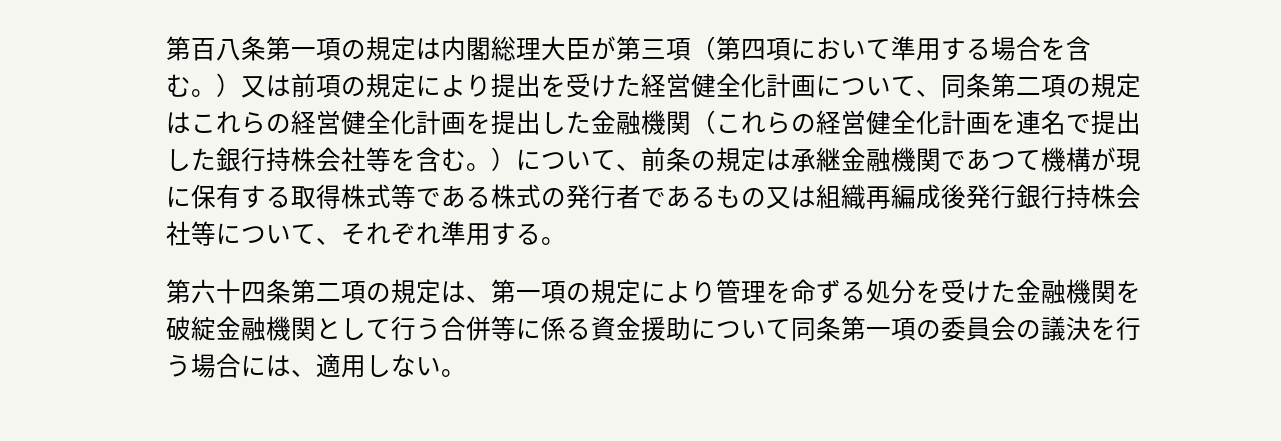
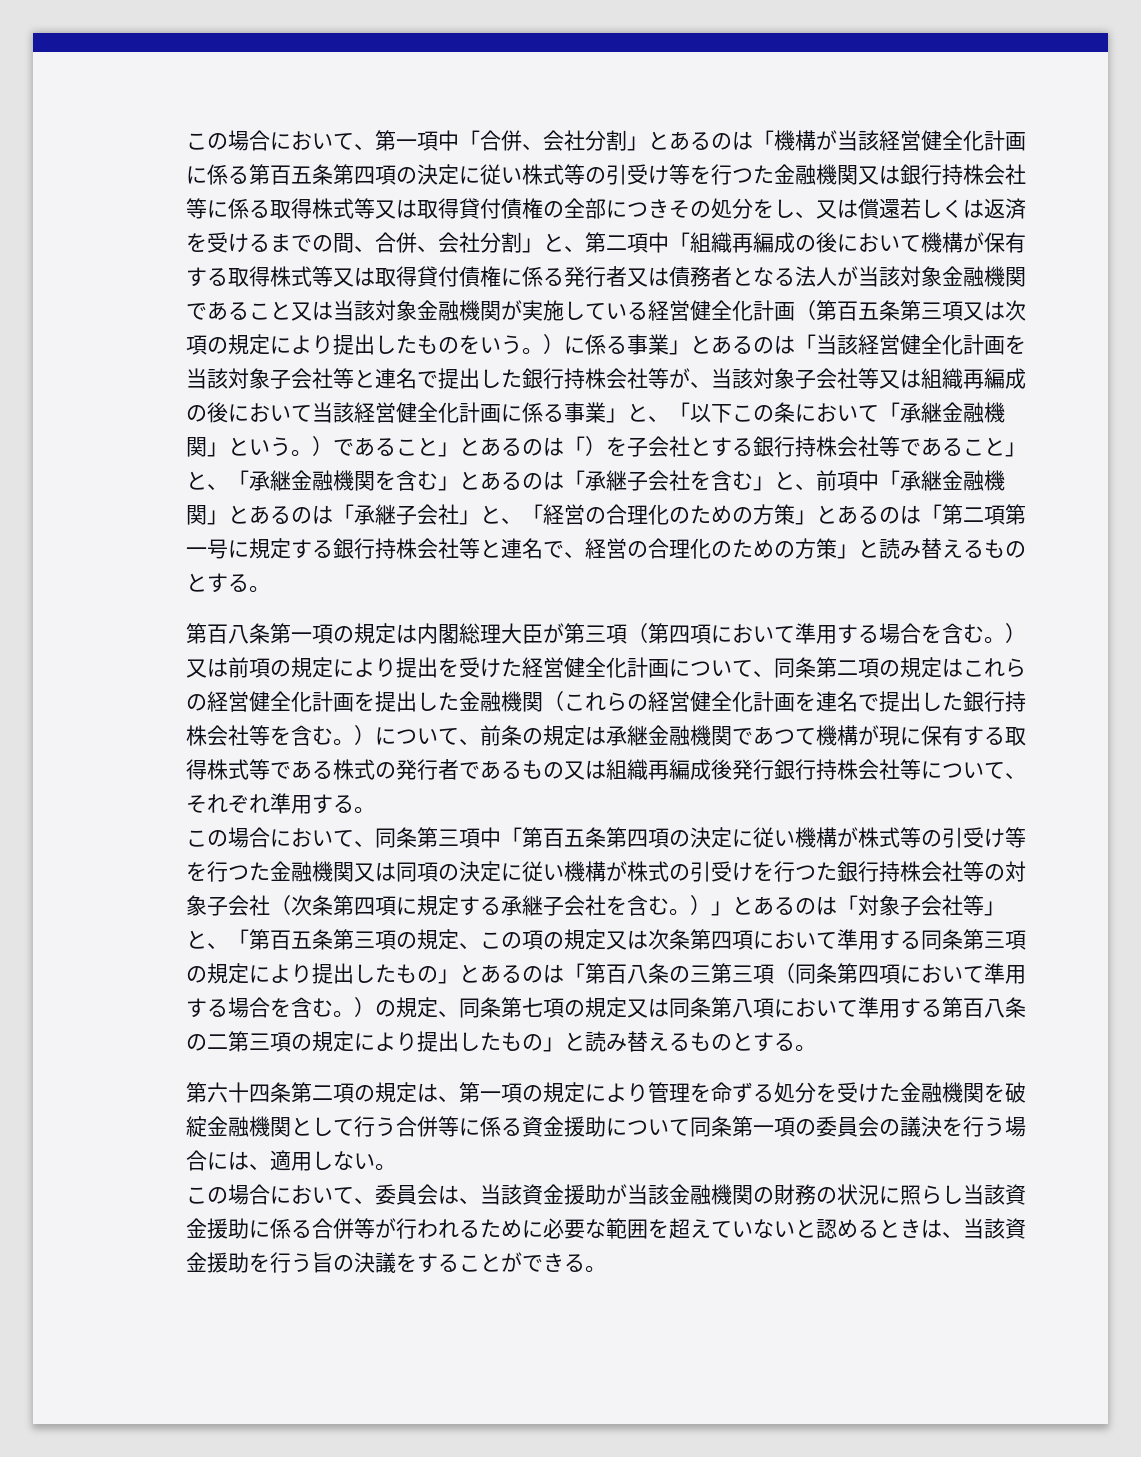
+ この場合において、第一項中「合併、会社分割」とあるのは「機構が当該経営健全化計画に係る第百五条第四項の決定に従い株式等の引受け等を行つた金融機関又は銀行持株会社等に係る取得株式等又は取得貸付債権の全部につきその処分をし、又は償還若しくは返済を受けるまでの間、合併、会社分割」と、第二項中「組織再編成の後において機構が保有する取得株式等又は取得貸付債権に係る発行者又は債務者となる法人が当該対象金融機関であること又は当該対象金融機関が実施している経営健全化計画（第百五条第三項又は次項の規定により提出したものをいう。）に係る事業」とあるのは「当該経営健全化計画を当該対象子会社等と連名で提出した銀行持株会社等が、当該対象子会社等又は組織再編成の後において当該経営健全化計画に係る事業」と、「以下この条において「承継金融機関」という。）であること」とあるのは「）を子会社とする銀行持株会社等であること」と、「承継金融機関を含む」とあるのは「承継子会社を含む」と、前項中「承継金融機関」とあるのは「承継子会社」と、「経営の合理化のための方策」とあるのは「第二項第一号に規定する銀行持株会社等と連名で、経営の合理化のための方策」と読み替えるものとする。
+ この場合において、同条第三項中「第百五条第四項の決定に従い機構が株式等の引受け等を行つた金融機関又は同項の決定に従い機構が株式の引受けを行つた銀行持株会社等の対象子会社（次条第四項に規定する承継子会社を含む。）」とあるのは「対象子会社等」と、「第百五条第三項の規定、この項の規定又は次条第四項において準用する同条第三項の規定により提出したもの」とあるのは「第百八条の三第三項（同条第四項において準用する場合を含む。）の規定、同条第七項の規定又は同条第八項において準用する第百八条の二第三項の規定により提出したもの」と読み替えるものとする。
+ この場合において、委員会は、当該資金援助が当該金融機関の財務の状況に照らし当該資金援助に係る合併等が行われるために必要な範囲を超えていないと認めるときは、当該資金援助を行う旨の決議をすることができる。

